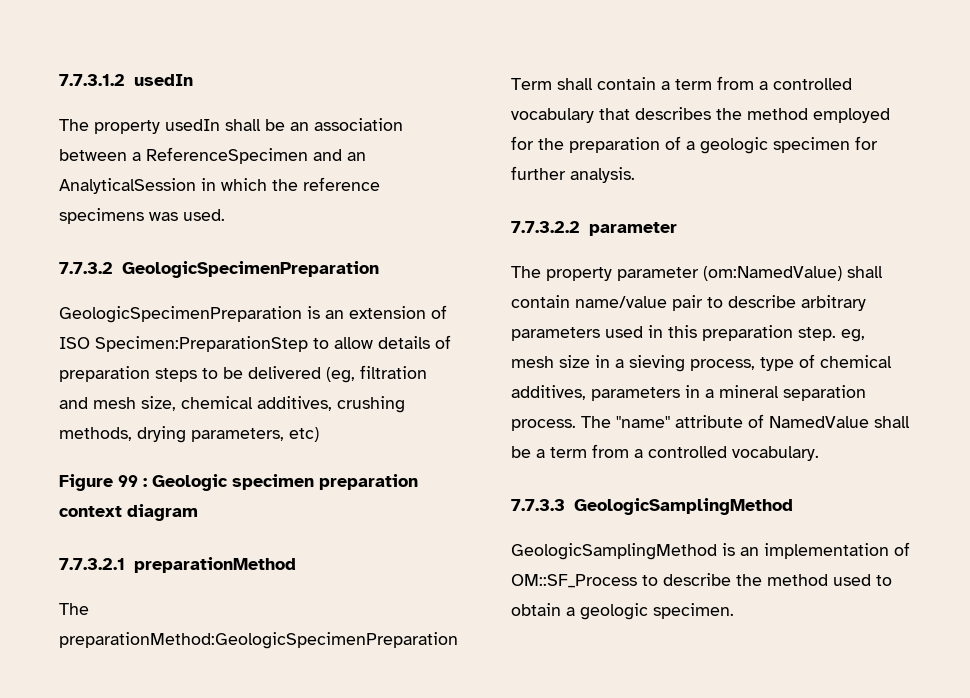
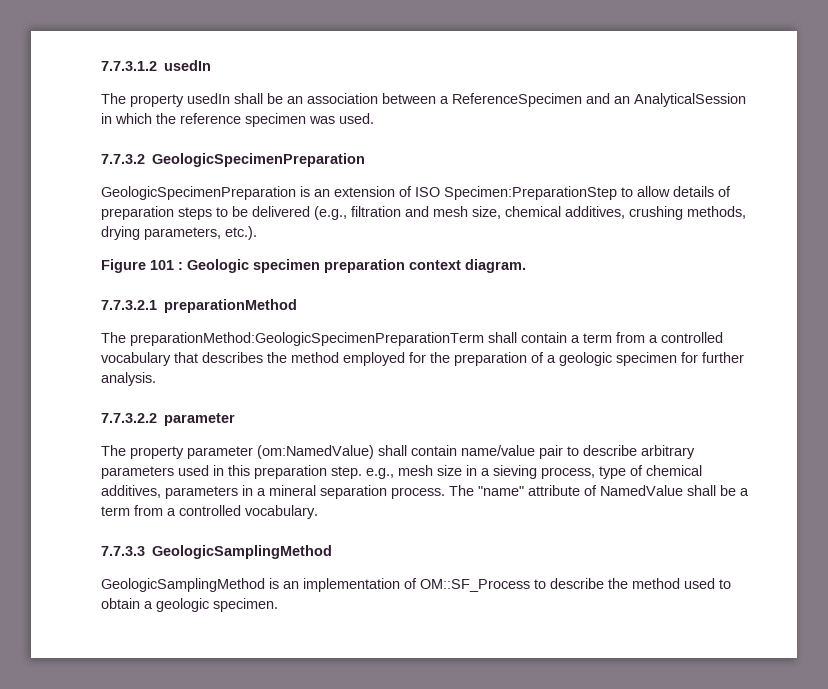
- The property usedIn shall be an association between a ReferenceSpecimen and an AnalyticalSession in which the reference specimens was used.
+ The property usedIn shall be an association between a ReferenceSpecimen and an AnalyticalSession in which the reference specimen was used.
- GeologicSpecimenPreparation is an extension of ISO Specimen:PreparationStep to allow details of preparation steps to be delivered (eg, filtration and mesh size, chemical additives, crushing methods, drying parameters, etc)
+ GeologicSpecimenPreparation is an extension of ISO Specimen:PreparationStep to allow details of preparation steps to be delivered (e.g., filtration and mesh size, chemical additives, crushing methods, drying parameters, etc.).
- Figure 99 : Geologic specimen preparation context diagram
+ Figure 101 : Geologic specimen preparation context diagram.
- The property parameter (om:NamedValue) shall contain name/value pair to describe arbitrary parameters used in this preparation step. eg, mesh size in a sieving process, type of chemical additives, parameters in a mineral separation process.
+ The property parameter (om:NamedValue) shall contain name/value pair to describe arbitrary parameters used in this preparation step. e.g., mesh size in a sieving process, type of chemical additives, parameters in a mineral separation process.

